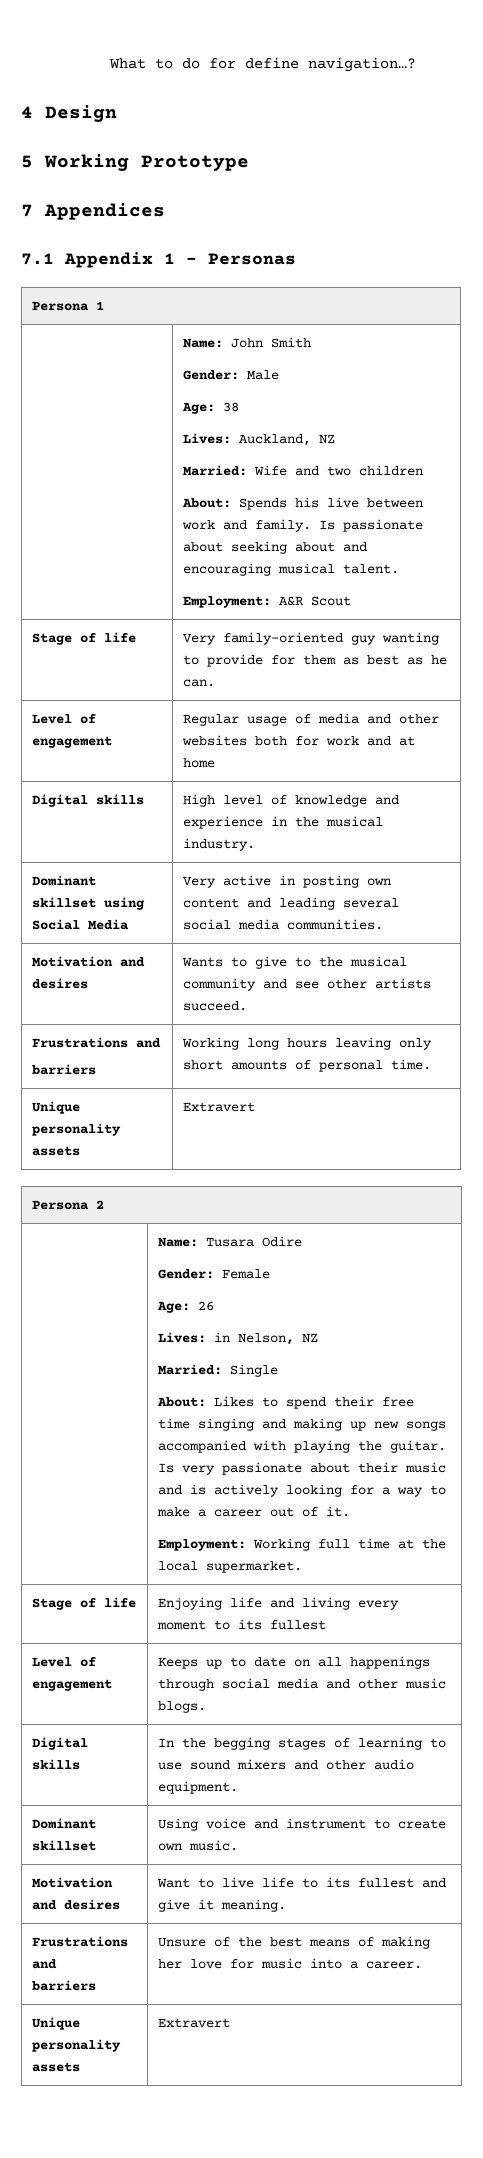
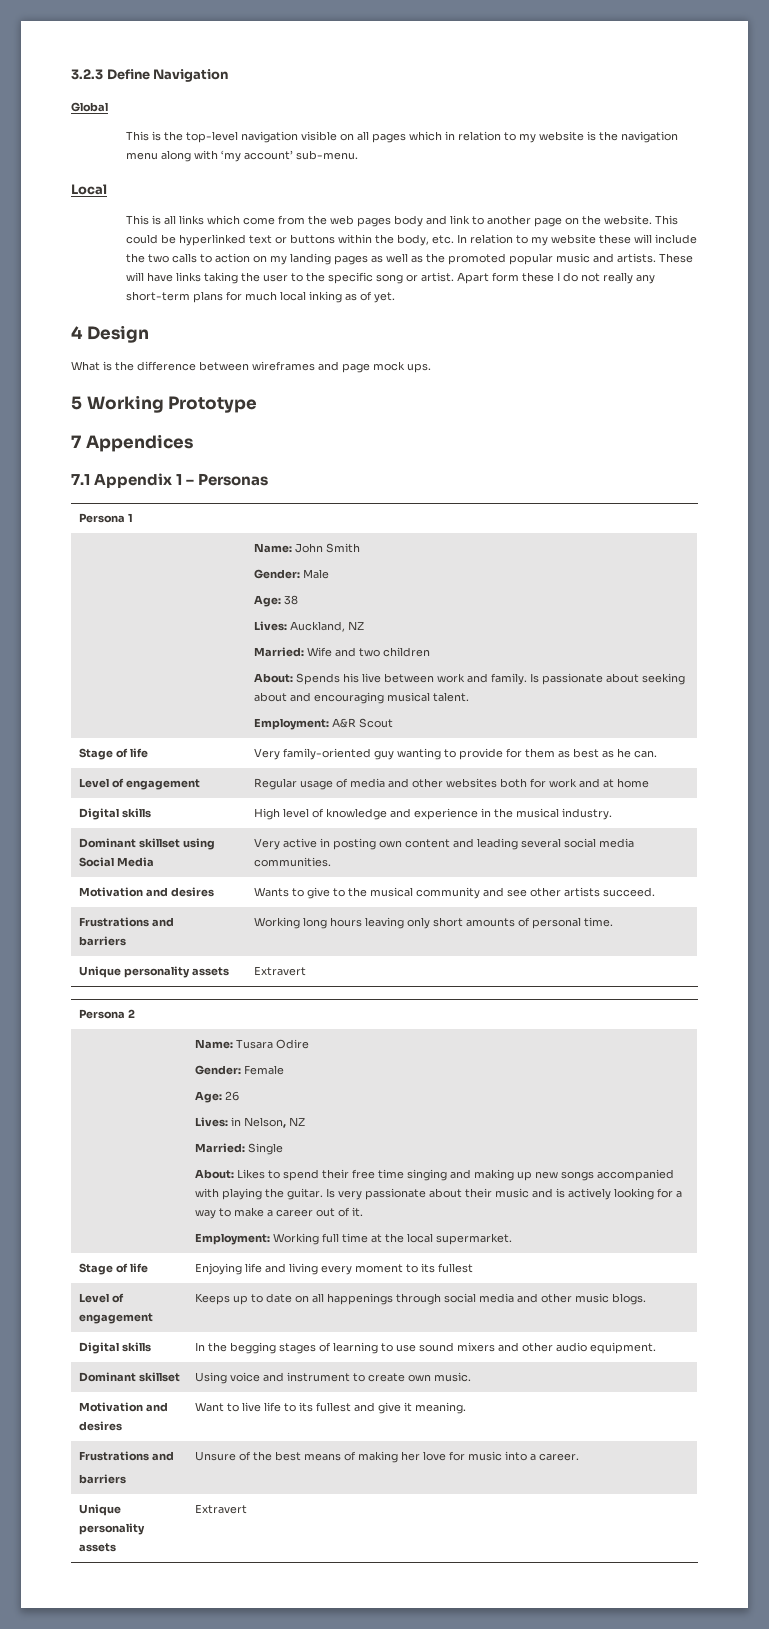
- What to do for define navigation…?
+ 3.2.3 Define Navigation
+ Global
+ This is the top-level navigation visible on all pages which in relation to my website is the navigation menu along with ‘my account’ sub-menu.
+ Local
+ This is all links which come from the web pages body and link to another page on the website. This could be hyperlinked text or buttons within the body, etc. In relation to my website these will include the two calls to action on my landing pages as well as the promoted popular music and artists. These will have links taking the user to the specific song or artist. Apart form these I do not really any short-term plans for much local inking as of yet.
  4 Design
+ What is the difference between wireframes and page mock ups.

